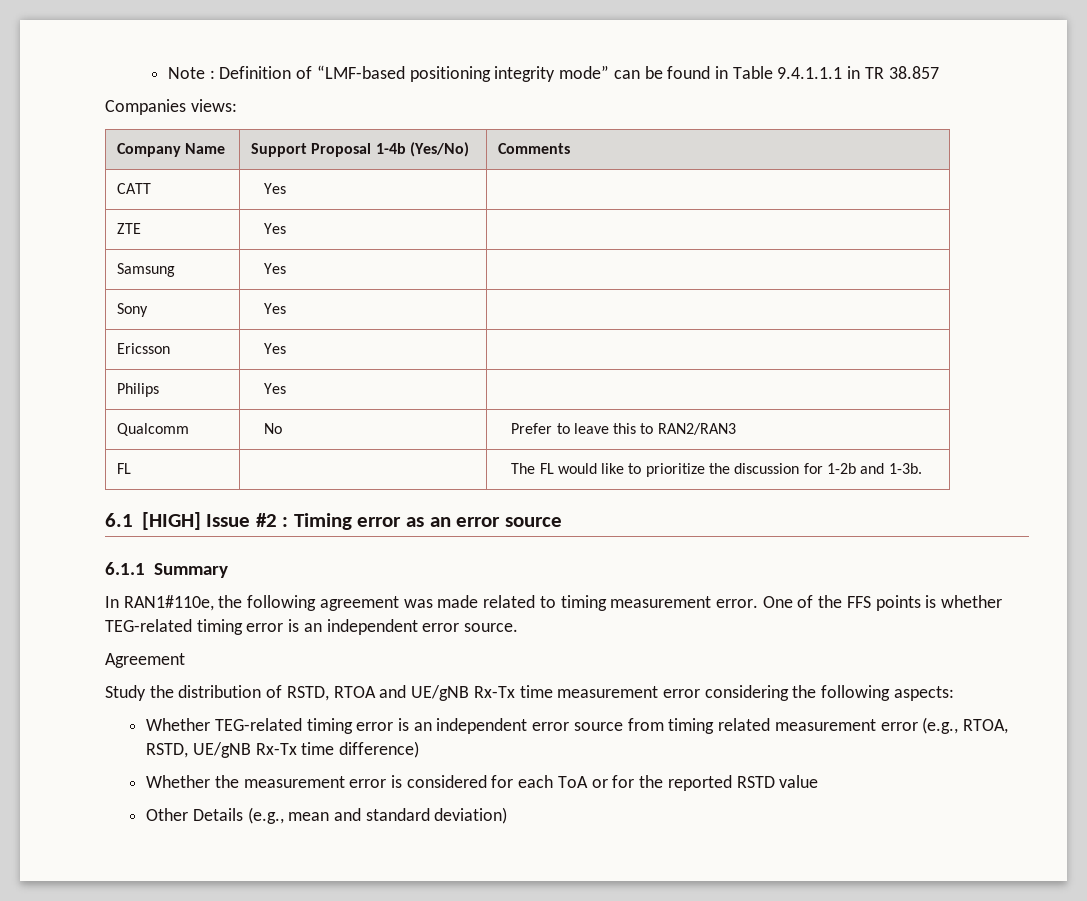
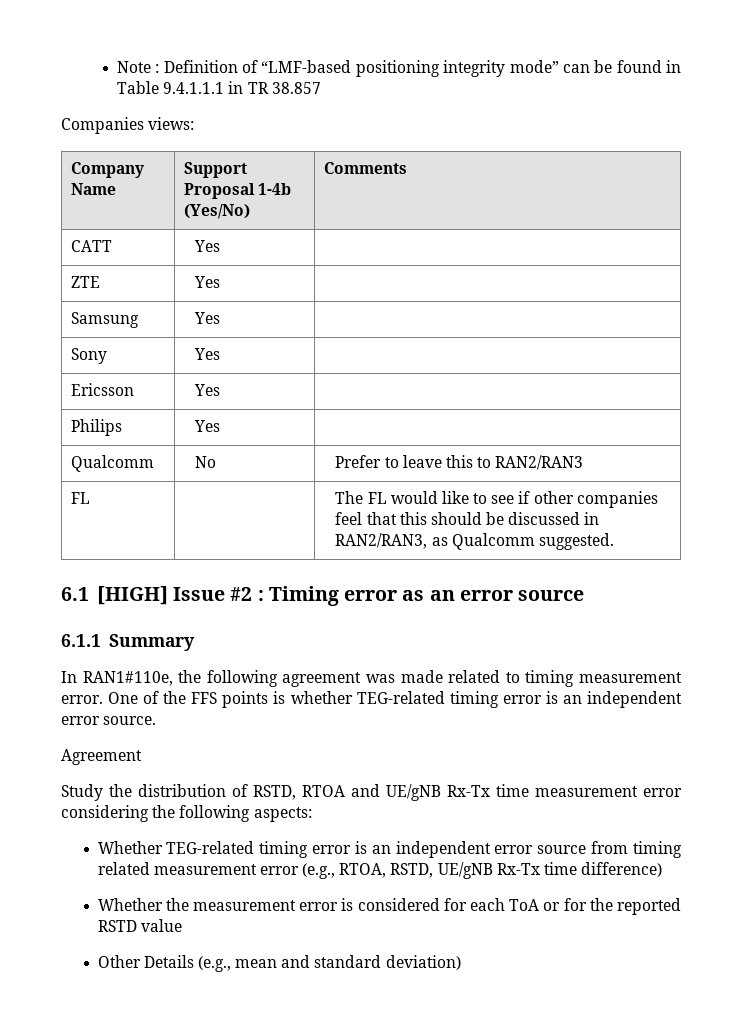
- FL | | The FL would like to prioritize the discussion for 1-2b and 1-3b.
+ FL | | The FL would like to see if other companies feel that this should be discussed in RAN2/RAN3, as Qualcomm suggested.

